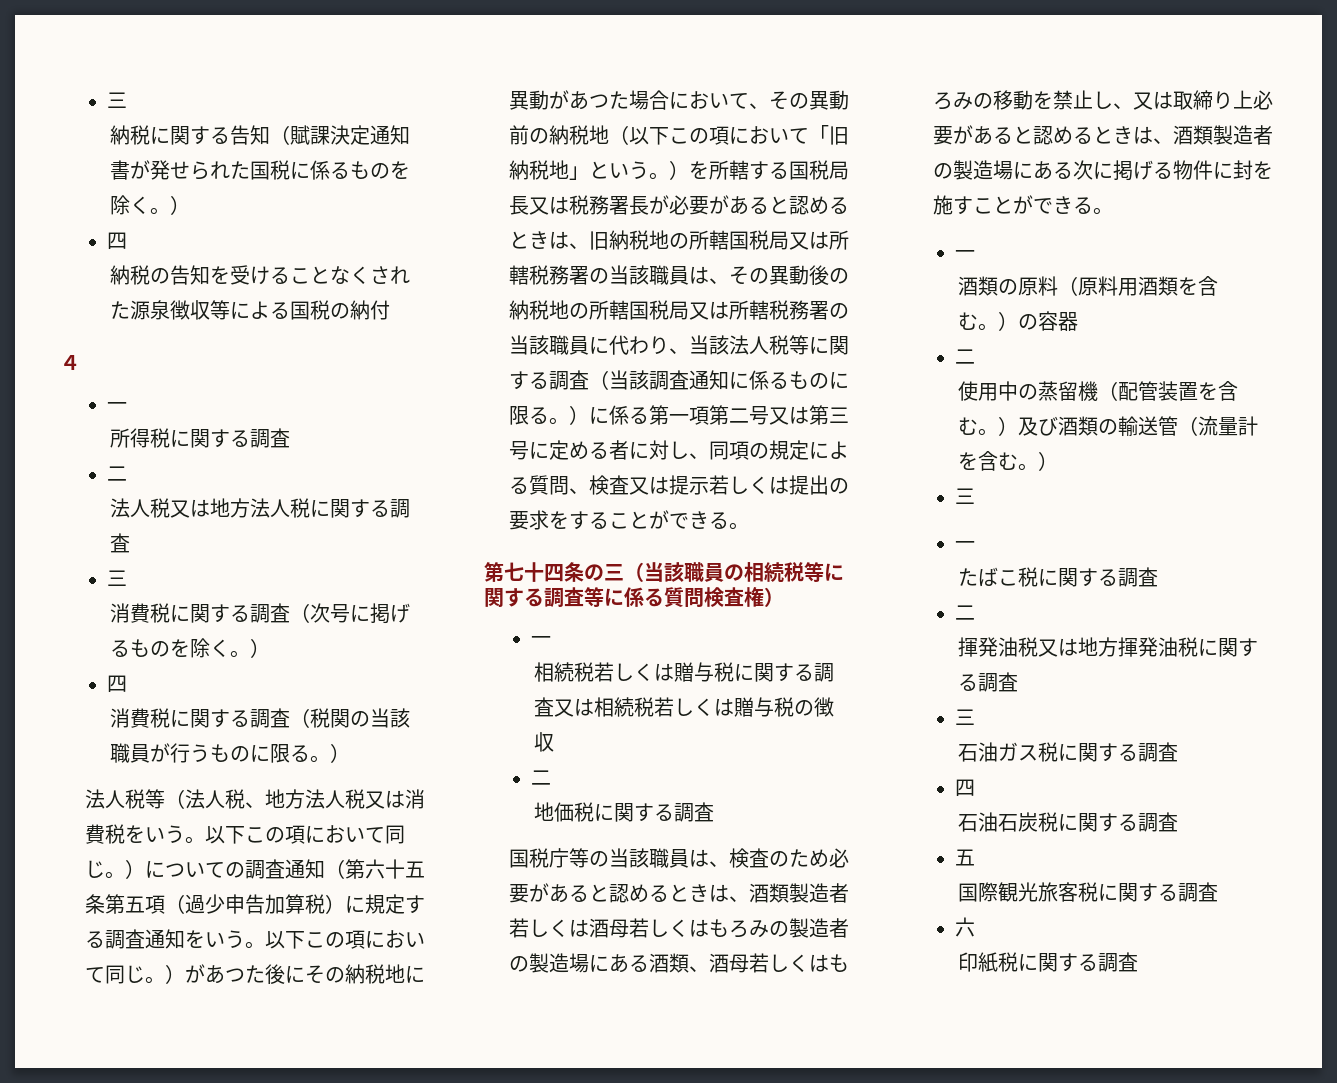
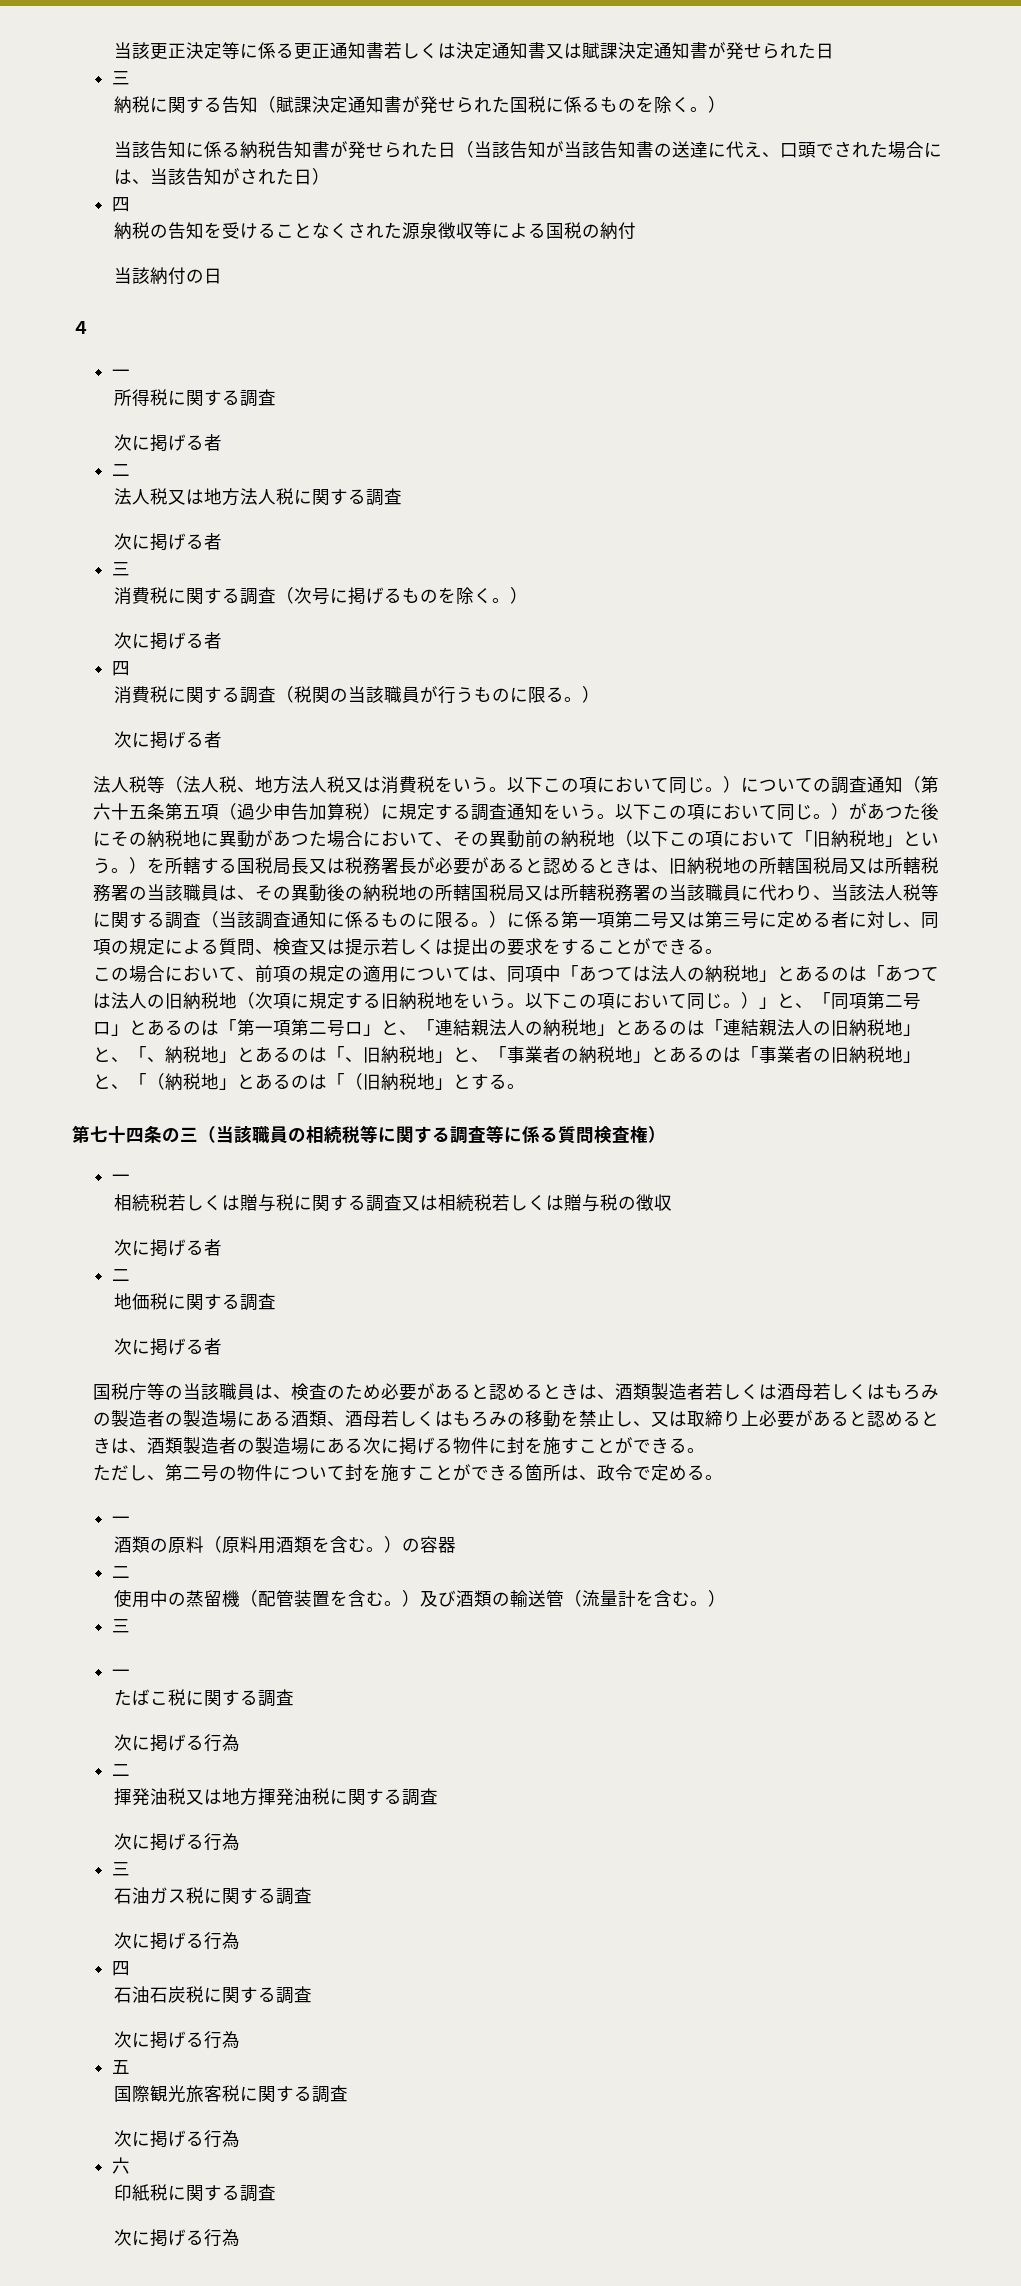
+ 当該更正決定等に係る更正通知書若しくは決定通知書又は賦課決定通知書が発せられた日
+ 当該告知に係る納税告知書が発せられた日（当該告知が当該告知書の送達に代え、口頭でされた場合には、当該告知がされた日）
+ 当該納付の日
  所得税に関する調査
+ 次に掲げる者
  法人税又は地方法人税に関する調査
+ 次に掲げる者
  消費税に関する調査（次号に掲げるものを除く。）
+ 次に掲げる者
  消費税に関する調査（税関の当該職員が行うものに限る。）
+ 次に掲げる者
+ この場合において、前項の規定の適用については、同項中「あつては法人の納税地」とあるのは「あつては法人の旧納税地（次項に規定する旧納税地をいう。以下この項において同じ。）」と、「同項第二号ロ」とあるのは「第一項第二号ロ」と、「連結親法人の納税地」とあるのは「連結親法人の旧納税地」と、「、納税地」とあるのは「、旧納税地」と、「事業者の納税地」とあるのは「事業者の旧納税地」と、「（納税地」とあるのは「（旧納税地」とする。
  相続税若しくは贈与税に関する調査又は相続税若しくは贈与税の徴収
+ 次に掲げる者
  地価税に関する調査
+ 次に掲げる者
+ ただし、第二号の物件について封を施すことができる箇所は、政令で定める。
  たばこ税に関する調査
+ 次に掲げる行為
  揮発油税又は地方揮発油税に関する調査
+ 次に掲げる行為
  石油ガス税に関する調査
+ 次に掲げる行為
  石油石炭税に関する調査
+ 次に掲げる行為
  国際観光旅客税に関する調査
+ 次に掲げる行為
  印紙税に関する調査
+ 次に掲げる行為

